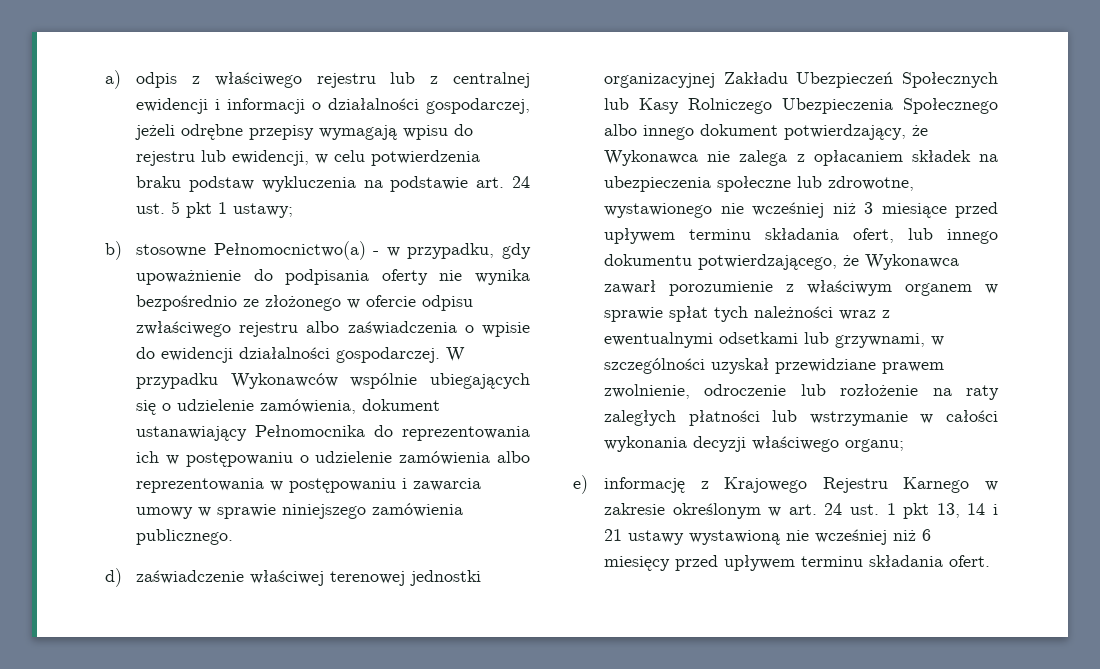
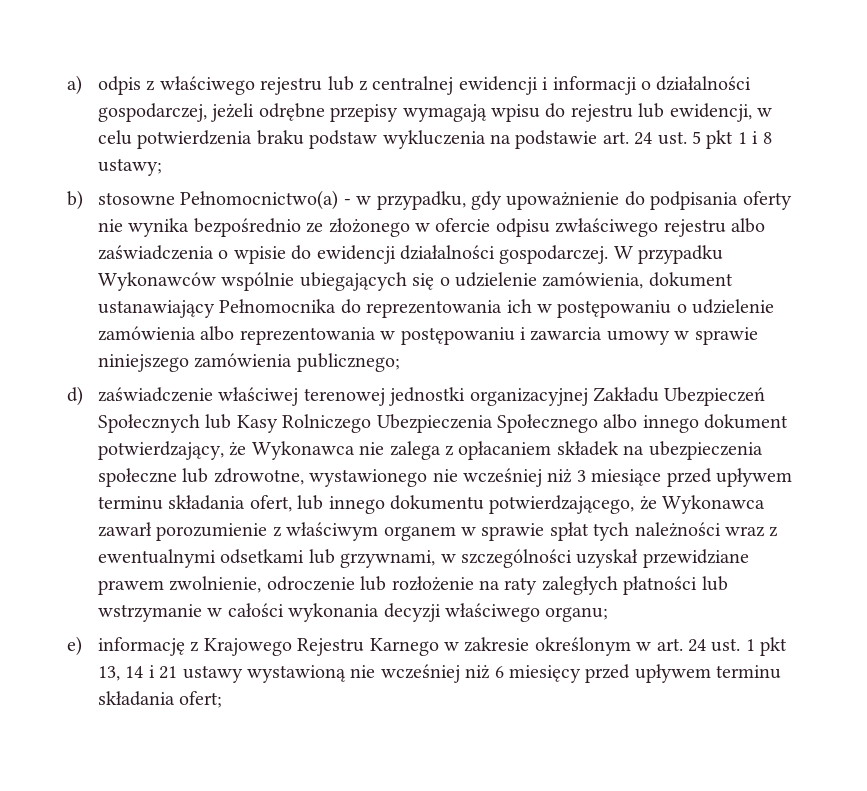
- a) odpis z właściwego rejestru lub z centralnej ewidencji i informacji o działalności gospodarczej, jeżeli odrębne przepisy wymagają wpisu do rejestru lub ewidencji, w celu potwierdzenia braku podstaw wykluczenia na podstawie art. 24 ust. 5 pkt 1 ustawy;
+ a) odpis z właściwego rejestru lub z centralnej ewidencji i informacji o działalności gospodarczej, jeżeli odrębne przepisy wymagają wpisu do rejestru lub ewidencji, w celu potwierdzenia braku podstaw wykluczenia na podstawie art. 24 ust. 5 pkt 1 i 8 ustawy;
- W przypadku Wykonawców wspólnie ubiegających się o udzielenie zamówienia, dokument ustanawiający Pełnomocnika do reprezentowania ich w postępowaniu o udzielenie zamówienia albo reprezentowania w postępowaniu i zawarcia umowy w sprawie niniejszego zamówienia publicznego.
+ W przypadku Wykonawców wspólnie ubiegających się o udzielenie zamówienia, dokument ustanawiający Pełnomocnika do reprezentowania ich w postępowaniu o udzielenie zamówienia albo reprezentowania w postępowaniu i zawarcia umowy w sprawie niniejszego zamówienia publicznego;
- e) informację z Krajowego Rejestru Karnego w zakresie określonym w art. 24 ust. 1 pkt 13, 14 i 21 ustawy wystawioną nie wcześniej niż 6 miesięcy przed upływem terminu składania ofert.
+ e) informację z Krajowego Rejestru Karnego w zakresie określonym w art. 24 ust. 1 pkt 13, 14 i 21 ustawy wystawioną nie wcześniej niż 6 miesięcy przed upływem terminu składania ofert;

